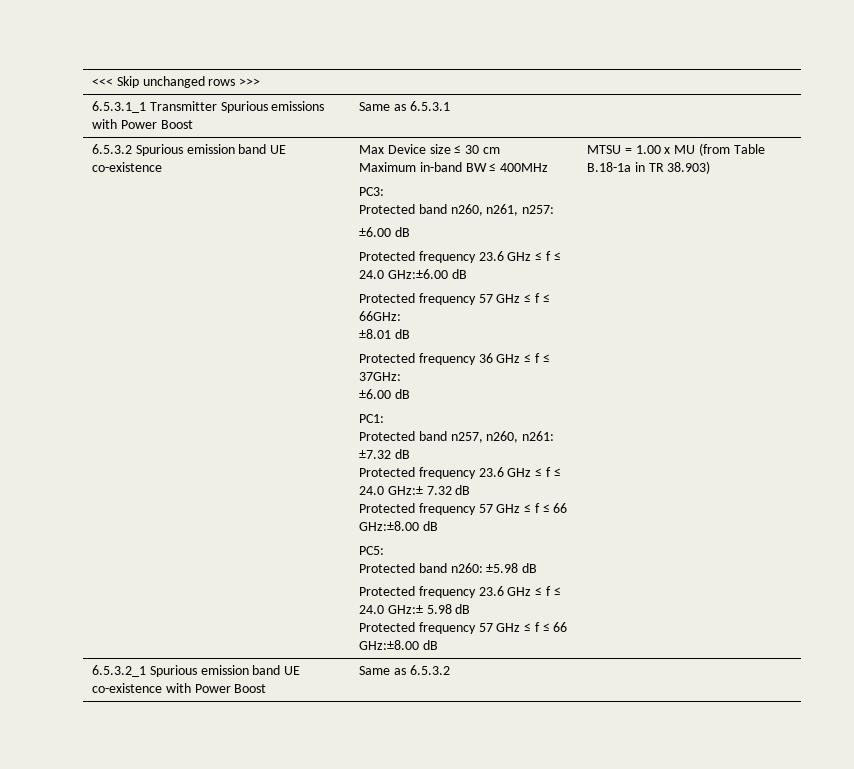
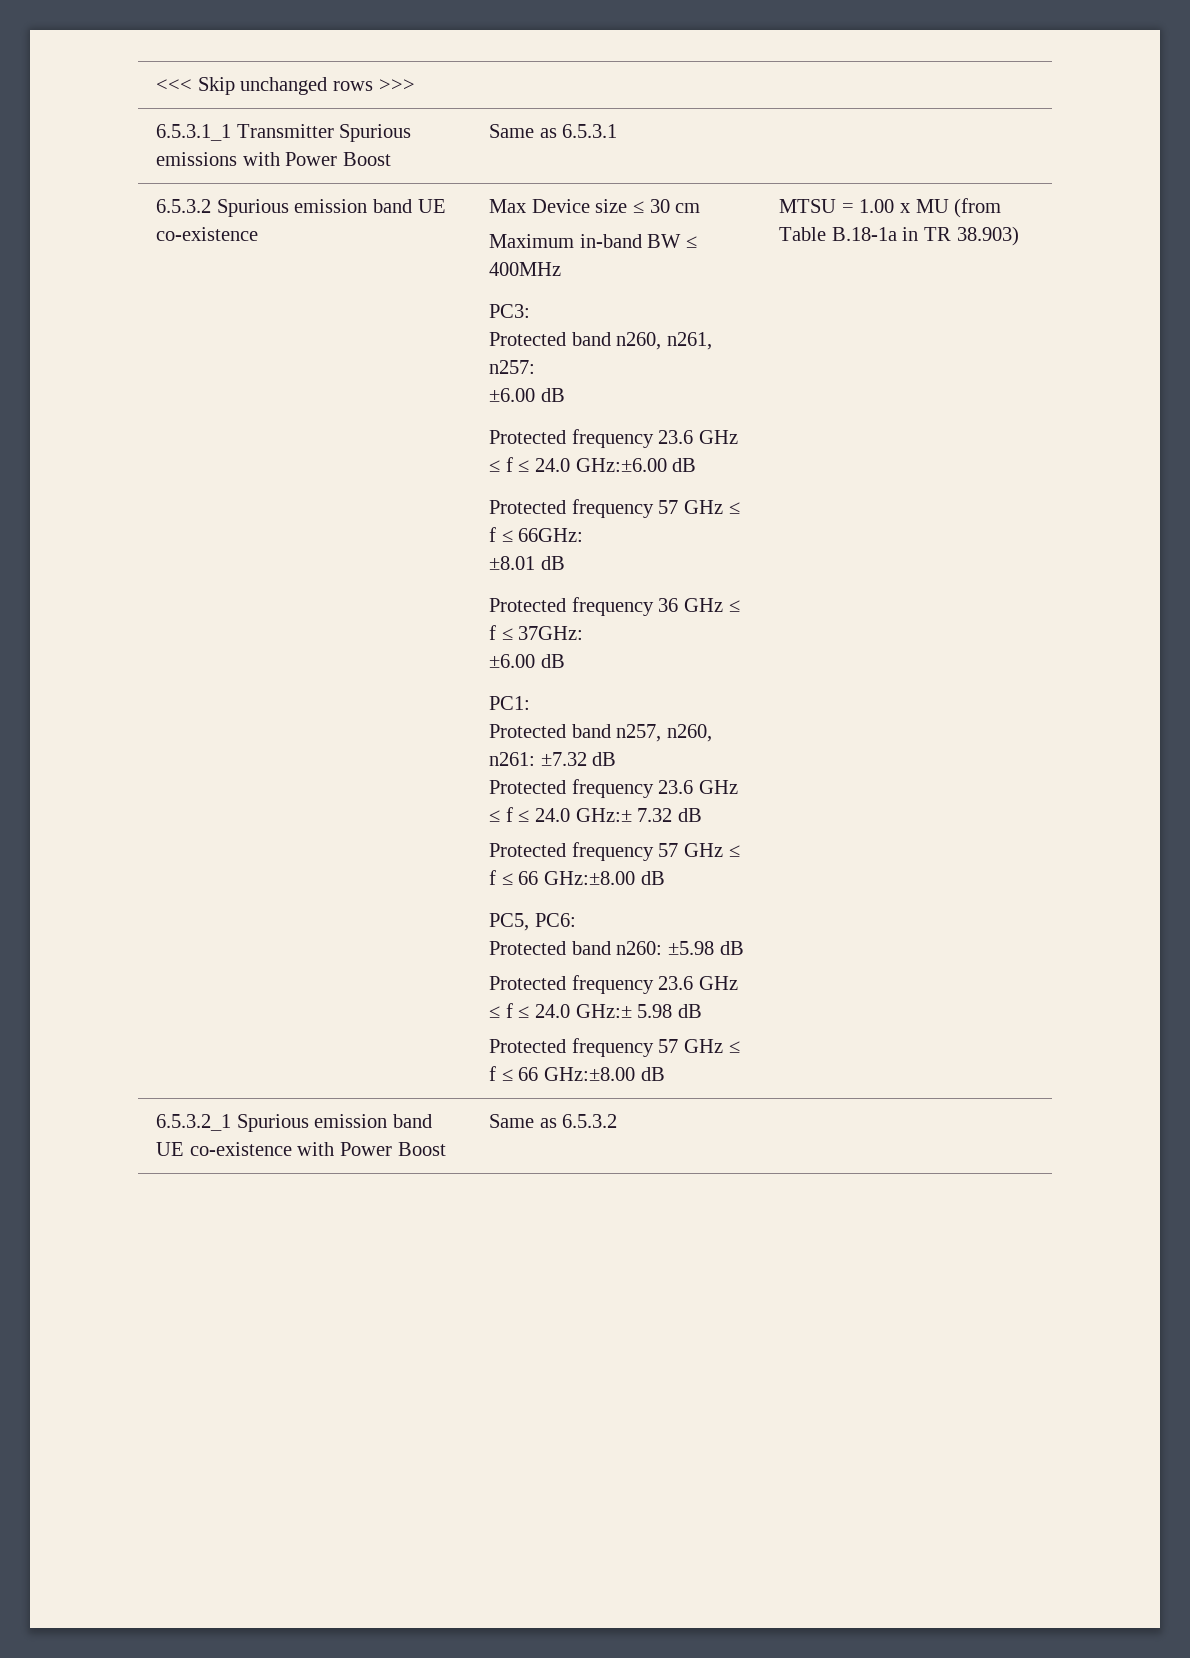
- PC5:
+ PC5, PC6:

